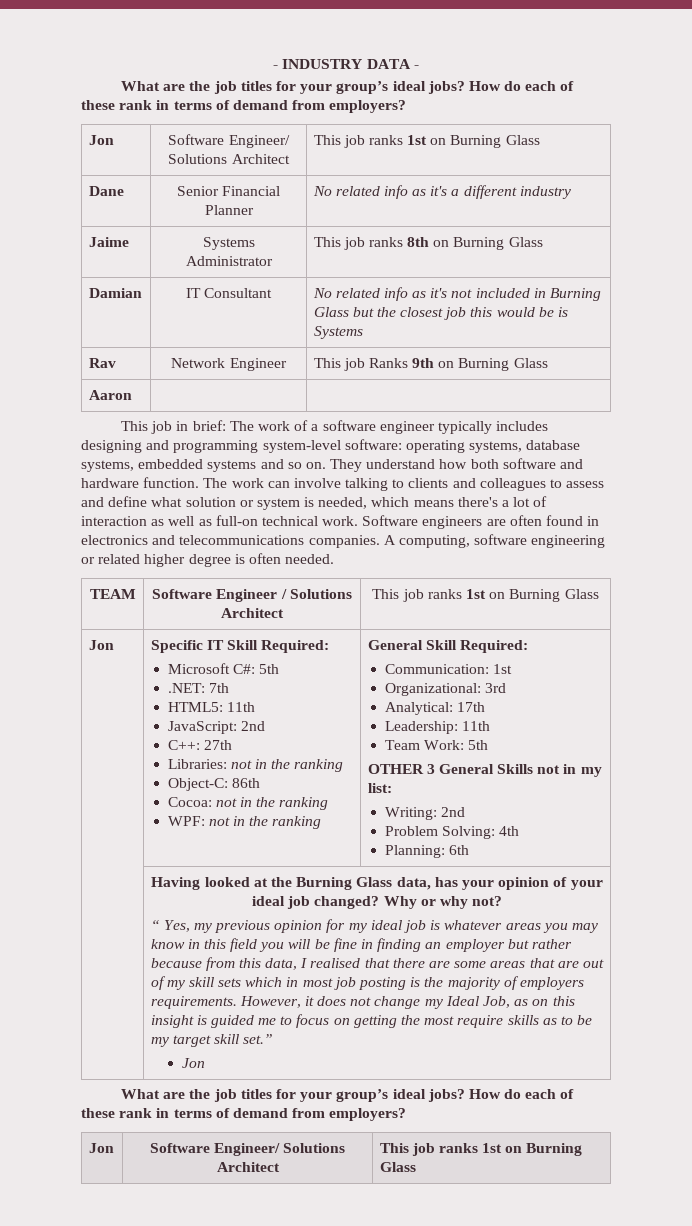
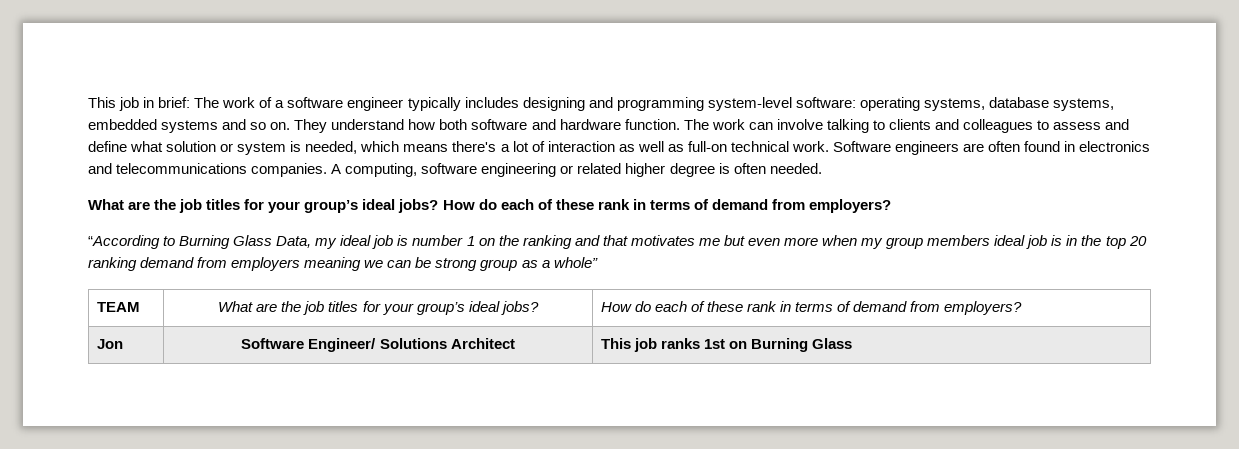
- - INDUSTRY DATA -
- What are the job titles for your group’s ideal jobs? How do each of these rank in terms of demand from employers?
- Jon | Software Engineer/ Solutions Architect | This job ranks 1st on Burning Glass
- Dane | Senior Financial Planner | No related info as it's a different industry
- Jaime | Systems Administrator | This job ranks 8th on Burning Glass
- Damian | IT Consultant | No related info as it's not included in Burning Glass but the closest job this would be is Systems
- Rav | Network Engineer | This job Ranks 9th on Burning Glass
- Aaron | |
- TEAM | Software Engineer / Solutions Architect | This job ranks 1st on Burning Glass
- Jon | Specific IT Skill Required:
- Microsoft C#: 5th
- .NET: 7th
- HTML5: 11th
- JavaScript: 2nd
- C++: 27th
- Libraries: not in the ranking
- Object-C: 86th
- Cocoa: not in the ranking
- WPF: not in the ranking | General Skill Required:
- Communication: 1st
- Organizational: 3rd
- Analytical: 17th
- Leadership: 11th
- Team Work: 5th
- OTHER 3 General Skills not in my list:
- Writing: 2nd
- Problem Solving: 4th
- Planning: 6th
- | Having looked at the Burning Glass data, has your opinion of your ideal job changed? Why or why not?
- “ Yes, my previous opinion for my ideal job is whatever areas you may know in this field you will be fine in finding an employer but rather because from this data, I realised that there are some areas that are out of my skill sets which in most job posting is the majority of employers requirements. However, it does not change my Ideal Job, as on this insight is guided me to focus on getting the most require skills as to be my target skill set.”
- Jon
+ “According to Burning Glass Data, my ideal job is number 1 on the ranking and that motivates me but even more when my group members ideal job is in the top 20 ranking demand from employers meaning we can be strong group as a whole”
+ TEAM | What are the job titles for your group’s ideal jobs? | How do each of these rank in terms of demand from employers?

